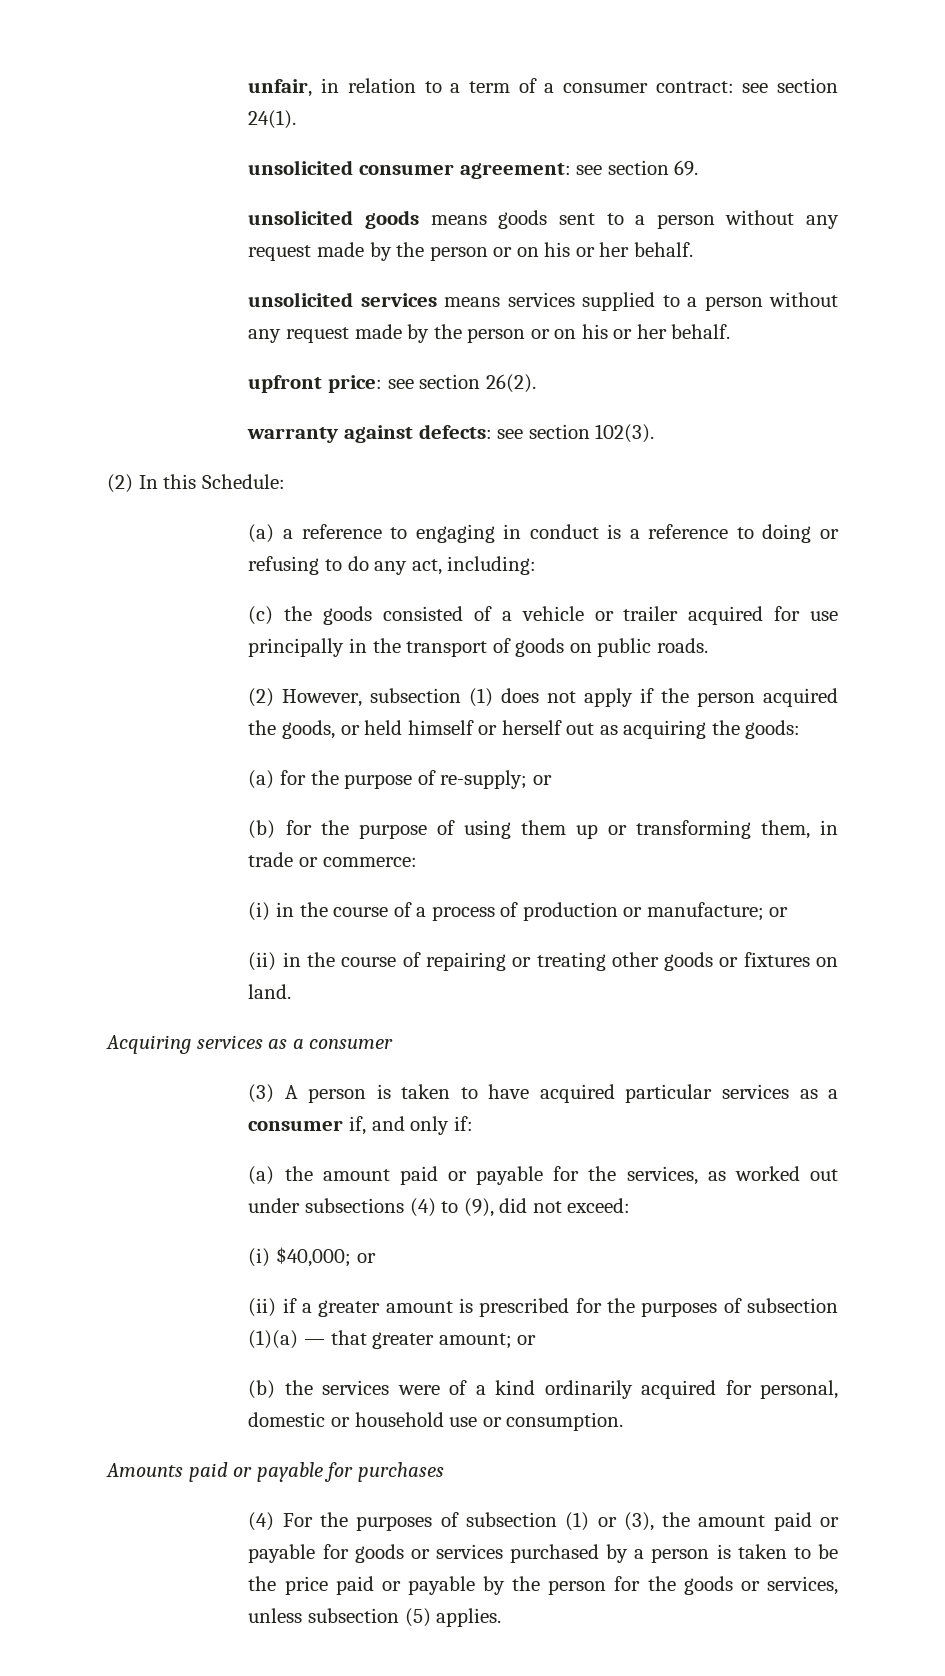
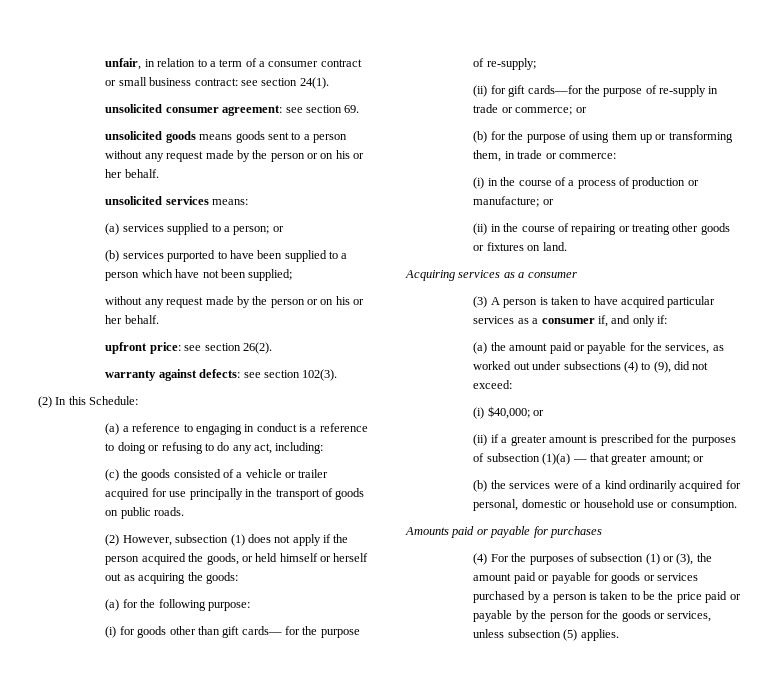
- unfair, in relation to a term of a consumer contract: see section 24(1).
+ unfair, in relation to a term of a consumer contract or small business contract: see section 24(1).
- unsolicited services means services supplied to a person without any request made by the person or on his or her behalf.
+ unsolicited services means:
+ (a) services supplied to a person; or
+ (b) services purported to have been supplied to a person which have not been supplied;
+ without any request made by the person or on his or her behalf.
- (a) for the purpose of re-supply; or
+ (a) for the following purpose:
+ (i) for goods other than gift cards— for the purpose of re-supply;
+ (ii) for gift cards—for the purpose of re-supply in trade or commerce; or

